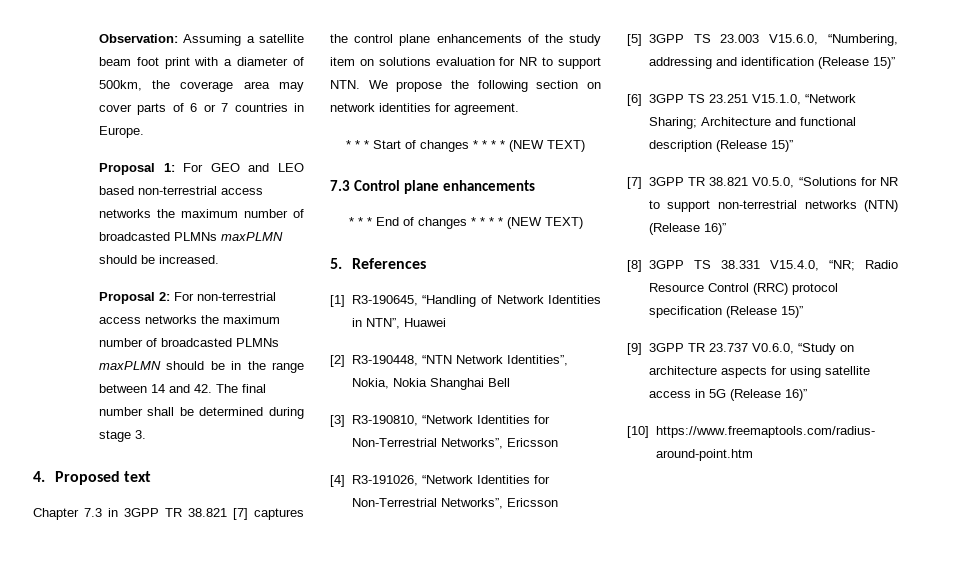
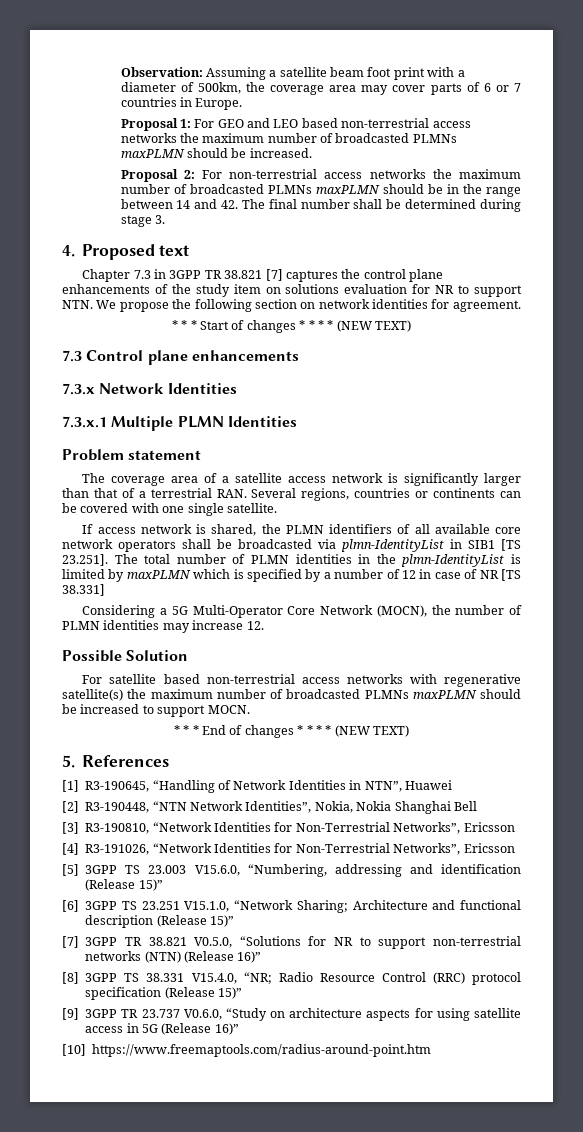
+ 7.3.x Network Identities
+ 7.3.x.1 Multiple PLMN Identities
+ Problem statement
+ The coverage area of a satellite access network is significantly larger than that of a terrestrial RAN. Several regions, countries or continents can be covered with one single satellite.
+ If access network is shared, the PLMN identifiers of all available core network operators shall be broadcasted via plmn-IdentityList in SIB1 [TS 23.251]. The total number of PLMN identities in the plmn-IdentityList is limited by maxPLMN which is specified by a number of 12 in case of NR [TS 38.331]
+ Considering a 5G Multi-Operator Core Network (MOCN), the number of PLMN identities may increase 12.
+ Possible Solution
+ For satellite based non-terrestrial access networks with regenerative satellite(s) the maximum number of broadcasted PLMNs maxPLMN should be increased to support MOCN.

